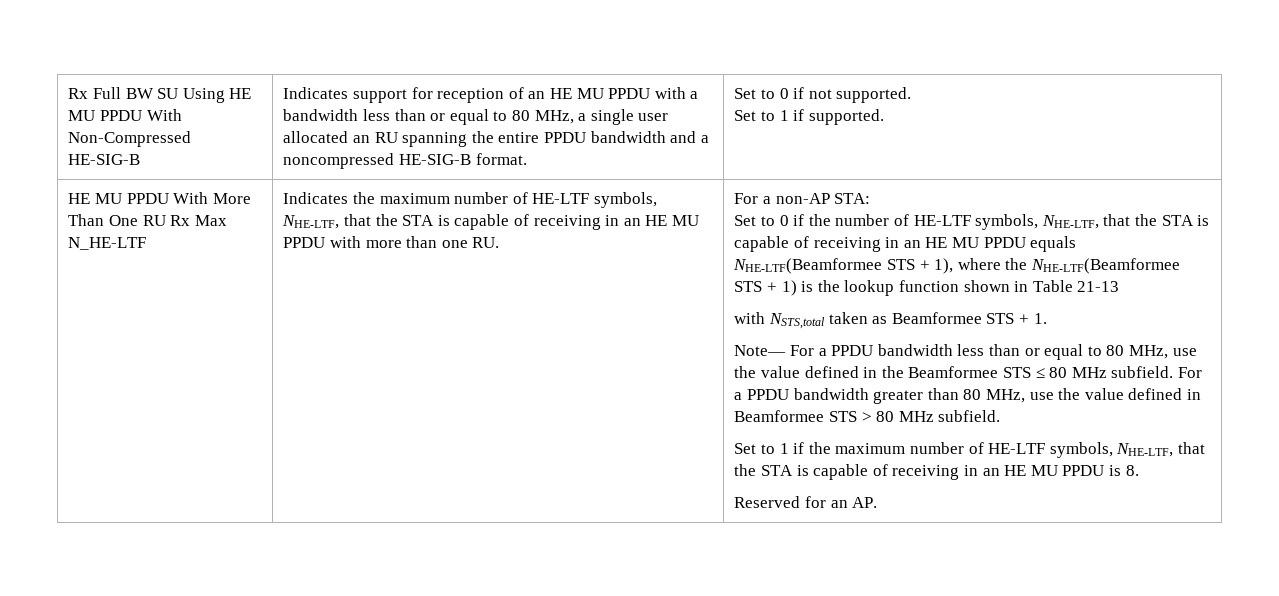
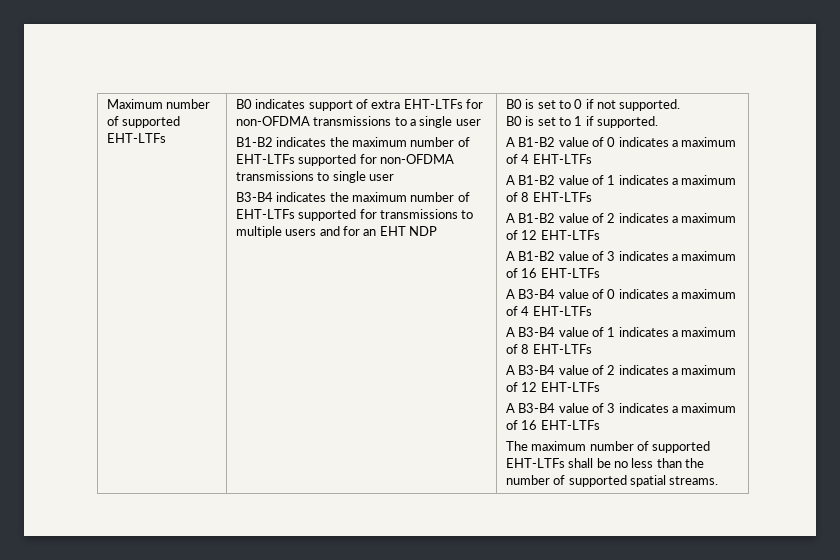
- Rx Full BW SU Using HE MU PPDU With Non-Compressed HE-SIG-B | Indicates support for reception of an HE MU PPDU with a bandwidth less than or equal to 80 MHz, a single user allocated an RU spanning the entire PPDU bandwidth and a noncompressed HE-SIG-B format. | Set to 0 if not supported.
+ Maximum number of supported EHT-LTFs | B0 indicates support of extra EHT-LTFs for non-OFDMA transmissions to a single user
+ B1-B2 indicates the maximum number of EHT-LTFs supported for non-OFDMA transmissions to single user
+ B3-B4 indicates the maximum number of EHT-LTFs supported for transmissions to multiple users and for an EHT NDP | B0 is set to 0 if not supported.
- Set to 1 if supported.
+ B0 is set to 1 if supported.
- HE MU PPDU With More Than One RU Rx Max N_HE-LTF | Indicates the maximum number of HE-LTF symbols, NHE-LTF, that the STA is capable of receiving in an HE MU PPDU with more than one RU. | For a non-AP STA:
- Set to 0 if the number of HE-LTF symbols, NHE-LTF, that the STA is capable of receiving in an HE MU PPDU equals NHE-LTF(Beamformee STS + 1), where the NHE-LTF(Beamformee STS + 1) is the lookup function shown in Table 21-13
- with NSTS,total taken as Beamformee STS + 1.
- Note— For a PPDU bandwidth less than or equal to 80 MHz, use the value defined in the Beamformee STS ≤ 80 MHz subfield. For a PPDU bandwidth greater than 80 MHz, use the value defined in Beamformee STS > 80 MHz subfield.
- Set to 1 if the maximum number of HE-LTF symbols, NHE-LTF, that the STA is capable of receiving in an HE MU PPDU is 8.
- Reserved for an AP.
+ A B1-B2 value of 0 indicates a maximum of 4 EHT-LTFs
+ A B1-B2 value of 1 indicates a maximum of 8 EHT-LTFs
+ A B1-B2 value of 2 indicates a maximum of 12 EHT-LTFs
+ A B1-B2 value of 3 indicates a maximum of 16 EHT-LTFs
+ A B3-B4 value of 0 indicates a maximum of 4 EHT-LTFs
+ A B3-B4 value of 1 indicates a maximum of 8 EHT-LTFs
+ A B3-B4 value of 2 indicates a maximum of 12 EHT-LTFs
+ A B3-B4 value of 3 indicates a maximum of 16 EHT-LTFs
+ The maximum number of supported EHT-LTFs shall be no less than the number of supported spatial streams.

